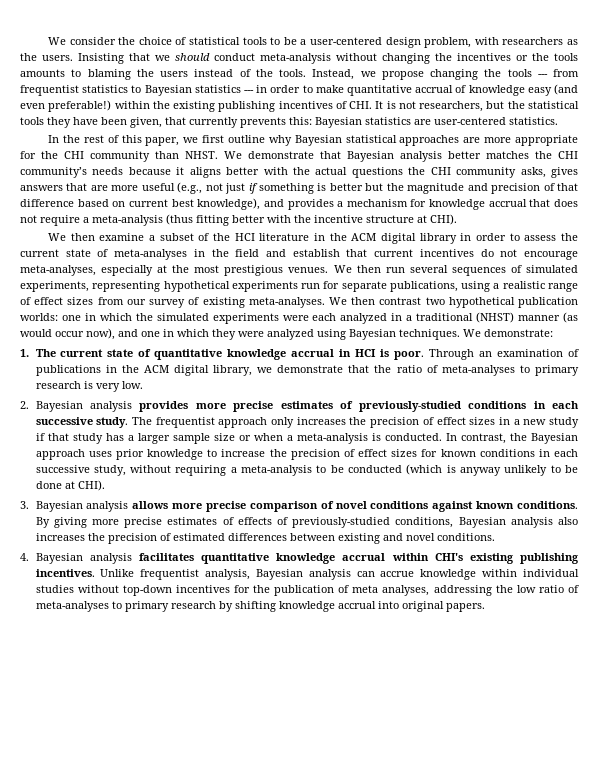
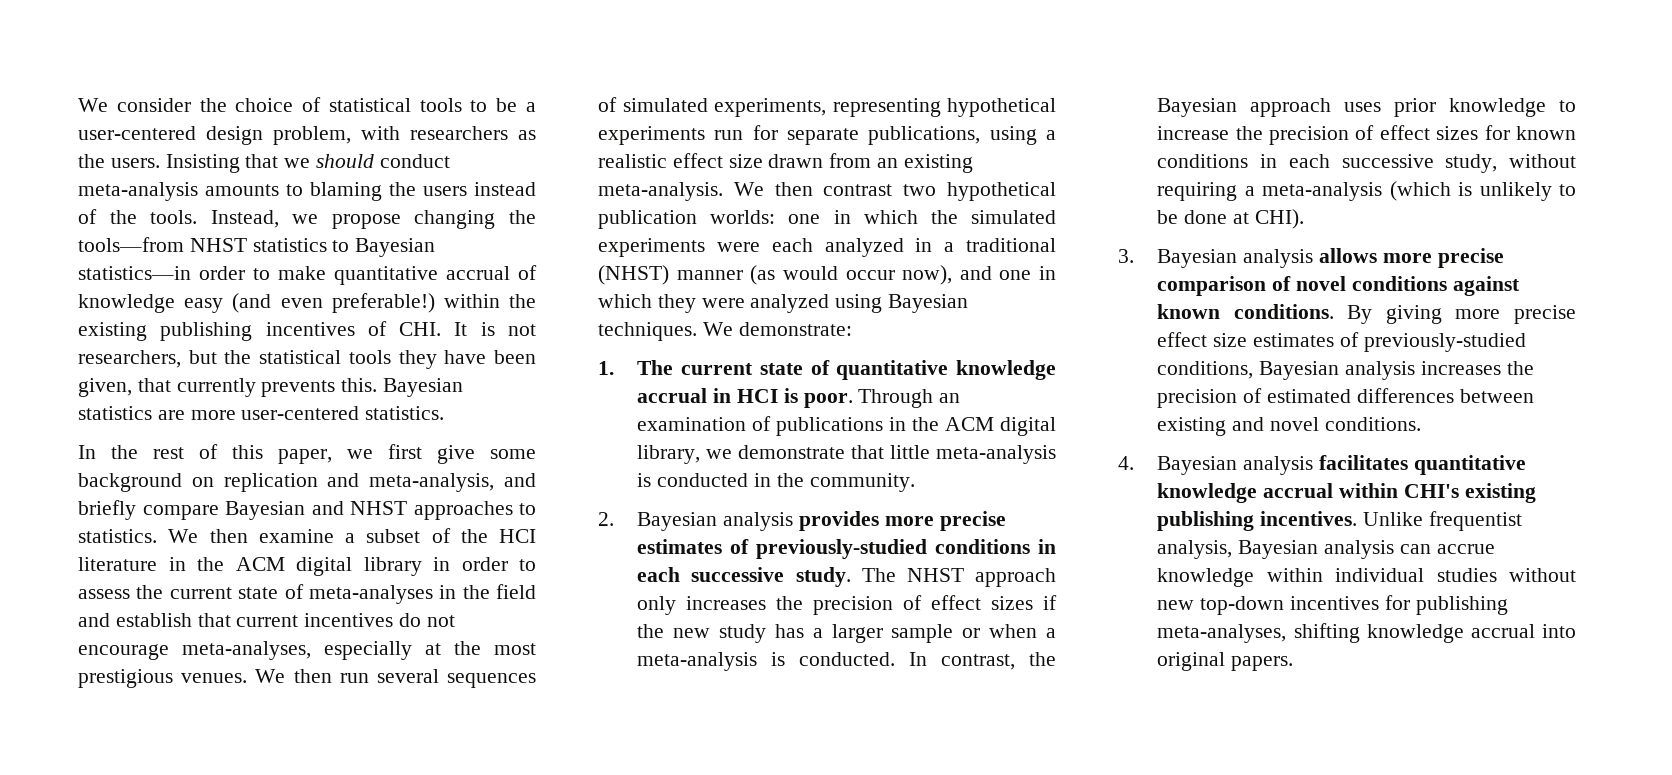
- Insisting that we should conduct meta-analysis without changing the incentives or the tools amounts to blaming the users instead of the tools.
+ Insisting that we should conduct meta-analysis amounts to blaming the users instead of the tools.
- Instead, we propose changing the tools --- from frequentist statistics to Bayesian statistics --- in order to make quantitative accrual of knowledge easy (and even preferable!) within the existing publishing incentives of CHI. It is not researchers, but the statistical tools they have been given, that currently prevents this: Bayesian statistics are user-centered statistics.
+ Instead, we propose changing the tools—from NHST statistics to Bayesian statistics—in order to make quantitative accrual of knowledge easy (and even preferable!) within the existing publishing incentives of CHI. It is not researchers, but the statistical tools they have been given, that currently prevents this. Bayesian statistics are more user-centered statistics.
- In the rest of this paper, we first outline why Bayesian statistical approaches are more appropriate for the CHI community than NHST. We demonstrate that Bayesian analysis better matches the CHI community’s needs because it aligns better with the actual questions the CHI community asks, gives answers that are more useful (e.g., not just if something is better but the magnitude and precision of that difference based on current best knowledge), and provides a mechanism for knowledge accrual that does not require a meta-analysis (thus fitting better with the incentive structure at CHI).
- We then examine a subset of the HCI literature in the ACM digital library in order to assess the current state of meta-analyses in the field and establish that current incentives do not encourage meta-analyses, especially at the most prestigious venues.
+ In the rest of this paper, we first give some background on replication and meta-analysis, and briefly compare Bayesian and NHST approaches to statistics. We then examine a subset of the HCI literature in the ACM digital library in order to assess the current state of meta-analyses in the field and establish that current incentives do not encourage meta-analyses, especially at the most prestigious venues.
- We then run several sequences of simulated experiments, representing hypothetical experiments run for separate publications, using a realistic range of effect sizes from our survey of existing meta-analyses.
+ We then run several sequences of simulated experiments, representing hypothetical experiments run for separate publications, using a realistic effect size drawn from an existing meta-analysis.
- Through an examination of publications in the ACM digital library, we demonstrate that the ratio of meta-analyses to primary research is very low.
+ Through an examination of publications in the ACM digital library, we demonstrate that little meta-analysis is conducted in the community.
- The frequentist approach only increases the precision of effect sizes in a new study if that study has a larger sample size or when a meta-analysis is conducted.
+ The NHST approach only increases the precision of effect sizes if the new study has a larger sample or when a meta-analysis is conducted.
- In contrast, the Bayesian approach uses prior knowledge to increase the precision of effect sizes for known conditions in each successive study, without requiring a meta-analysis to be conducted (which is anyway unlikely to be done at CHI).
+ In contrast, the Bayesian approach uses prior knowledge to increase the precision of effect sizes for known conditions in each successive study, without requiring a meta-analysis (which is unlikely to be done at CHI).
- By giving more precise estimates of effects of previously-studied conditions, Bayesian analysis also increases the precision of estimated differences between existing and novel conditions.
+ By giving more precise effect size estimates of previously-studied conditions, Bayesian analysis increases the precision of estimated differences between existing and novel conditions.
- Unlike frequentist analysis, Bayesian analysis can accrue knowledge within individual studies without top-down incentives for the publication of meta analyses, addressing the low ratio of meta-analyses to primary research by shifting knowledge accrual into original papers.
+ Unlike frequentist analysis, Bayesian analysis can accrue knowledge within individual studies without new top-down incentives for publishing meta-analyses, shifting knowledge accrual into original papers.

